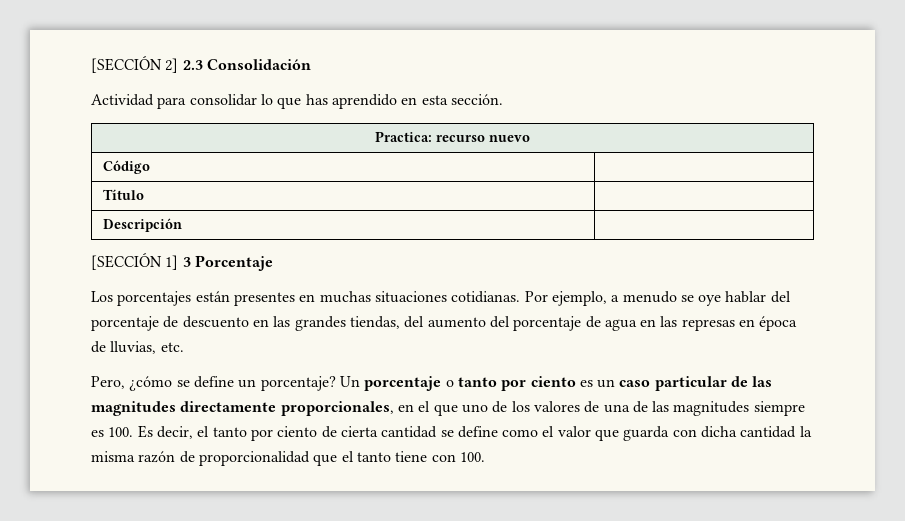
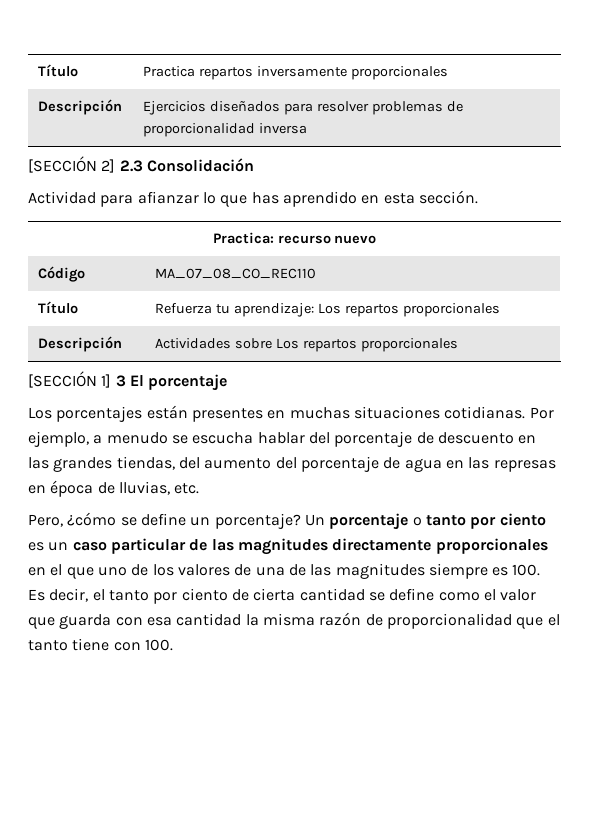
+ Título | Practica repartos inversamente proporcionales
+ Descripción | Ejercicios diseñados para resolver problemas de proporcionalidad inversa
- Actividad para consolidar lo que has aprendido en esta sección.
+ Actividad para afianzar lo que has aprendido en esta sección.
- Código |
- Título |
- Descripción |
+ Código | MA_07_08_CO_REC110
+ Título | Refuerza tu aprendizaje: Los repartos proporcionales
+ Descripción | Actividades sobre Los repartos proporcionales
- [SECCIÓN 1] 3 Porcentaje
+ [SECCIÓN 1] 3 El porcentaje
- Por ejemplo, a menudo se oye hablar del porcentaje de descuento en las grandes tiendas, del aumento del porcentaje de agua en las represas en época de lluvias, etc.
+ Por ejemplo, a menudo se escucha hablar del porcentaje de descuento en las grandes tiendas, del aumento del porcentaje de agua en las represas en época de lluvias, etc.
- Un porcentaje o tanto por ciento es un caso particular de las magnitudes directamente proporcionales, en el que uno de los valores de una de las magnitudes siempre es 100. Es decir, el tanto por ciento de cierta cantidad se define como el valor que guarda con dicha cantidad la misma razón de proporcionalidad que el tanto tiene con 100.
+ Un porcentaje o tanto por ciento es un caso particular de las magnitudes directamente proporcionales en el que uno de los valores de una de las magnitudes siempre es 100. Es decir, el tanto por ciento de cierta cantidad se define como el valor que guarda con esa cantidad la misma razón de proporcionalidad que el tanto tiene con 100.

